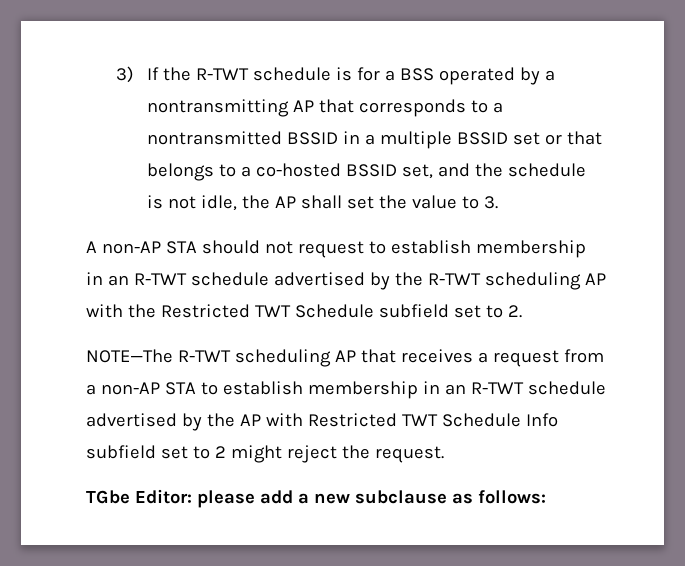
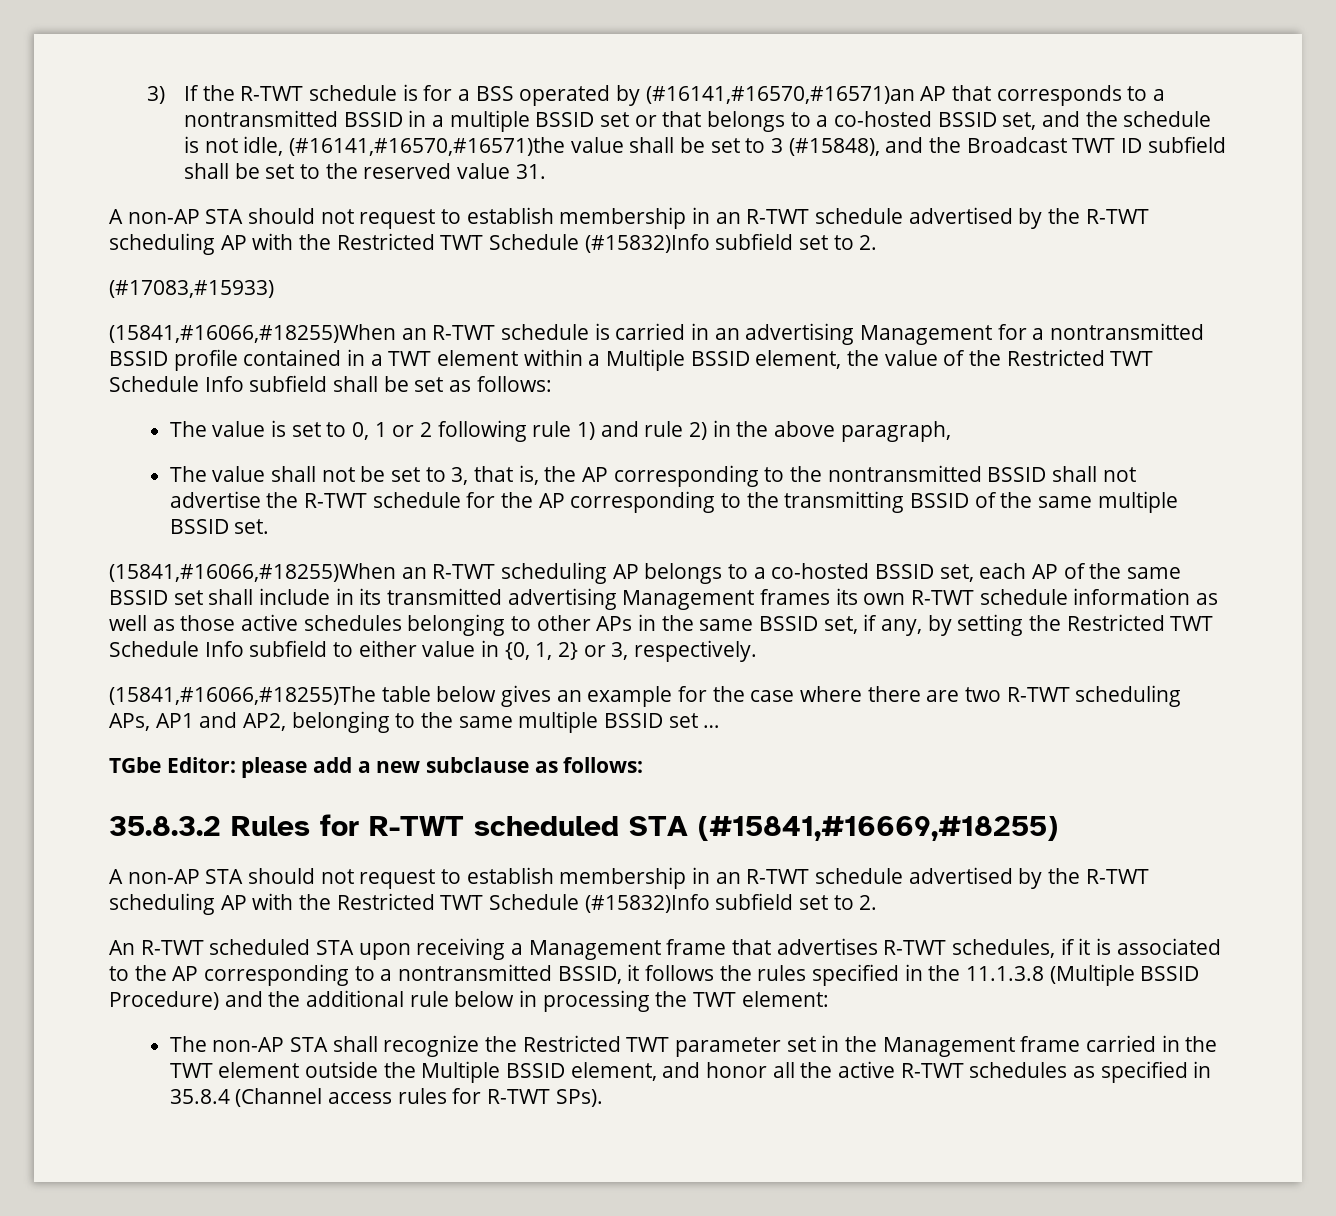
- 3) If the R-TWT schedule is for a BSS operated by a nontransmitting AP that corresponds to a nontransmitted BSSID in a multiple BSSID set or that belongs to a co-hosted BSSID set, and the schedule is not idle, the AP shall set the value to 3.
- A non-AP STA should not request to establish membership in an R-TWT schedule advertised by the R-TWT scheduling AP with the Restricted TWT Schedule subfield set to 2.
- NOTE—The R-TWT scheduling AP that receives a request from a non-AP STA to establish membership in an R-TWT schedule advertised by the AP with Restricted TWT Schedule Info subfield set to 2 might reject the request.
+ 3) If the R-TWT schedule is for a BSS operated by (#16141,#16570,#16571)an AP that corresponds to a nontransmitted BSSID in a multiple BSSID set or that belongs to a co-hosted BSSID set, and the schedule is not idle, (#16141,#16570,#16571)the value shall be set to 3 (#15848), and the Broadcast TWT ID subfield shall be set to the reserved value 31.
+ A non-AP STA should not request to establish membership in an R-TWT schedule advertised by the R-TWT scheduling AP with the Restricted TWT Schedule (#15832)Info subfield set to 2.
+ (#17083,#15933)
+ (15841,#16066,#18255)When an R-TWT schedule is carried in an advertising Management for a nontransmitted BSSID profile contained in a TWT element within a Multiple BSSID element, the value of the Restricted TWT Schedule Info subfield shall be set as follows:
+ The value is set to 0, 1 or 2 following rule 1) and rule 2) in the above paragraph,
+ The value shall not be set to 3, that is, the AP corresponding to the nontransmitted BSSID shall not advertise the R-TWT schedule for the AP corresponding to the transmitting BSSID of the same multiple BSSID set.
+ (15841,#16066,#18255)When an R-TWT scheduling AP belongs to a co-hosted BSSID set, each AP of the same BSSID set shall include in its transmitted advertising Management frames its own R-TWT schedule information as well as those active schedules belonging to other APs in the same BSSID set, if any, by setting the Restricted TWT Schedule Info subfield to either value in {0, 1, 2} or 3, respectively.
+ (15841,#16066,#18255)The table below gives an example for the case where there are two R-TWT scheduling APs, AP1 and AP2, belonging to the same multiple BSSID set …
  TGbe Editor: please add a new subclause as follows:
+ 35.8.3.2 Rules for R-TWT scheduled STA (#15841,#16669,#18255)
+ A non-AP STA should not request to establish membership in an R-TWT schedule advertised by the R-TWT scheduling AP with the Restricted TWT Schedule (#15832)Info subfield set to 2.
+ An R-TWT scheduled STA upon receiving a Management frame that advertises R-TWT schedules, if it is associated to the AP corresponding to a nontransmitted BSSID, it follows the rules specified in the 11.1.3.8 (Multiple BSSID Procedure) and the additional rule below in processing the TWT element:
+ The non-AP STA shall recognize the Restricted TWT parameter set in the Management frame carried in the TWT element outside the Multiple BSSID element, and honor all the active R-TWT schedules as specified in 35.8.4 (Channel access rules for R-TWT SPs).

